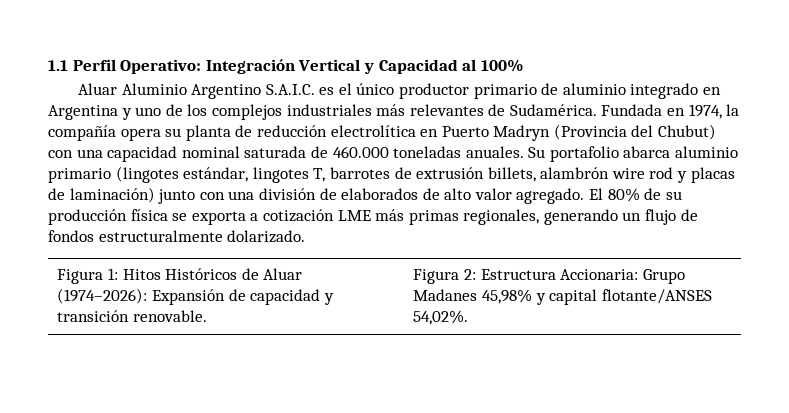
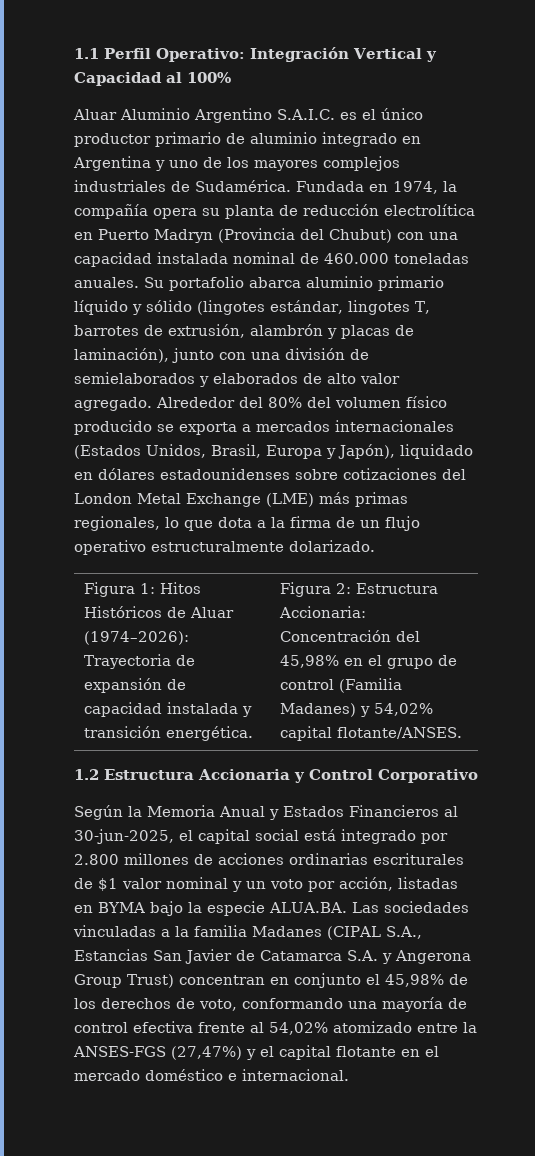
- Aluar Aluminio Argentino S.A.I.C. es el único productor primario de aluminio integrado en Argentina y uno de los complejos industriales más relevantes de Sudamérica.
+ Aluar Aluminio Argentino S.A.I.C. es el único productor primario de aluminio integrado en Argentina y uno de los mayores complejos industriales de Sudamérica.
- Fundada en 1974, la compañía opera su planta de reducción electrolítica en Puerto Madryn (Provincia del Chubut) con una capacidad nominal saturada de 460.000 toneladas anuales.
+ Fundada en 1974, la compañía opera su planta de reducción electrolítica en Puerto Madryn (Provincia del Chubut) con una capacidad instalada nominal de 460.000 toneladas anuales.
- Su portafolio abarca aluminio primario (lingotes estándar, lingotes T, barrotes de extrusión billets, alambrón wire rod y placas de laminación) junto con una división de elaborados de alto valor agregado.
+ Su portafolio abarca aluminio primario líquido y sólido (lingotes estándar, lingotes T, barrotes de extrusión, alambrón y placas de laminación), junto con una división de semielaborados y elaborados de alto valor agregado.
- El 80% de su producción física se exporta a cotización LME más primas regionales, generando un flujo de fondos estructuralmente dolarizado.
+ Alrededor del 80% del volumen físico producido se exporta a mercados internacionales (Estados Unidos, Brasil, Europa y Japón), liquidado en dólares estadounidenses sobre cotizaciones del London Metal Exchange (LME) más primas regionales, lo que dota a la firma de un flujo operativo estructuralmente dolarizado.
- Figura 1: Hitos Históricos de Aluar (1974–2026): Expansión de capacidad y transición renovable. | Figura 2: Estructura Accionaria: Grupo Madanes 45,98% y capital flotante/ANSES 54,02%.
+ Figura 1: Hitos Históricos de Aluar (1974–2026): Trayectoria de expansión de capacidad instalada y transición energética. | Figura 2: Estructura Accionaria: Concentración del 45,98% en el grupo de control (Familia Madanes) y 54,02% capital flotante/ANSES.
+ 1.2 Estructura Accionaria y Control Corporativo
+ Según la Memoria Anual y Estados Financieros al 30-jun-2025, el capital social está integrado por 2.800 millones de acciones ordinarias escriturales de $1 valor nominal y un voto por acción, listadas en BYMA bajo la especie ALUA.BA. Las sociedades vinculadas a la familia Madanes (CIPAL S.A., Estancias San Javier de Catamarca S.A. y Angerona Group Trust) concentran en conjunto el 45,98% de los derechos de voto, conformando una mayoría de control efectiva frente al 54,02% atomizado entre la ANSES-FGS (27,47%) y el capital flotante en el mercado doméstico e internacional.

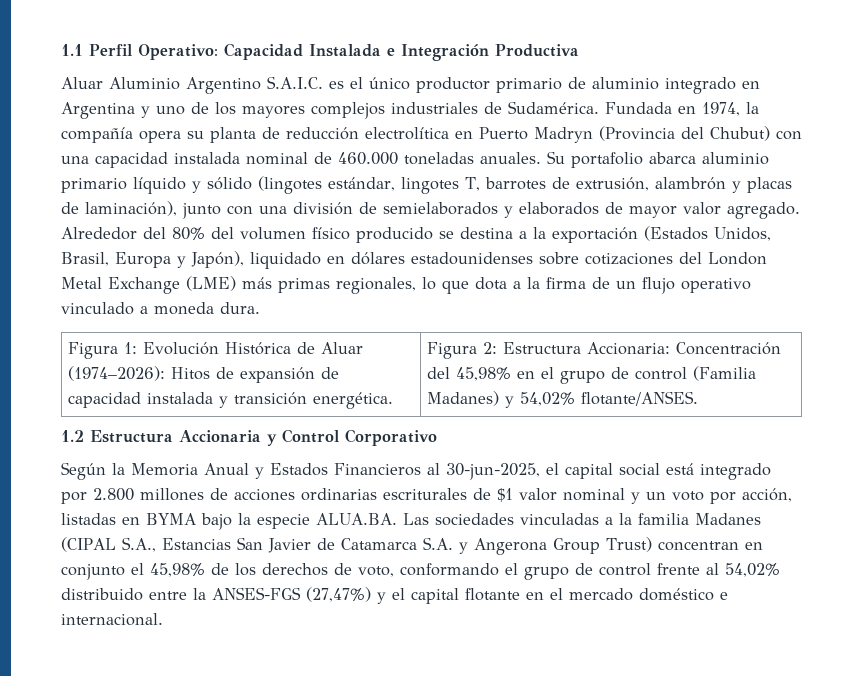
- 1.1 Perfil Operativo: Integración Vertical y Capacidad al 100%
+ 1.1 Perfil Operativo: Capacidad Instalada e Integración Productiva
- Su portafolio abarca aluminio primario líquido y sólido (lingotes estándar, lingotes T, barrotes de extrusión, alambrón y placas de laminación), junto con una división de semielaborados y elaborados de alto valor agregado.
+ Su portafolio abarca aluminio primario líquido y sólido (lingotes estándar, lingotes T, barrotes de extrusión, alambrón y placas de laminación), junto con una división de semielaborados y elaborados de mayor valor agregado.
- Alrededor del 80% del volumen físico producido se exporta a mercados internacionales (Estados Unidos, Brasil, Europa y Japón), liquidado en dólares estadounidenses sobre cotizaciones del London Metal Exchange (LME) más primas regionales, lo que dota a la firma de un flujo operativo estructuralmente dolarizado.
+ Alrededor del 80% del volumen físico producido se destina a la exportación (Estados Unidos, Brasil, Europa y Japón), liquidado en dólares estadounidenses sobre cotizaciones del London Metal Exchange (LME) más primas regionales, lo que dota a la firma de un flujo operativo vinculado a moneda dura.
- Figura 1: Hitos Históricos de Aluar (1974–2026): Trayectoria de expansión de capacidad instalada y transición energética. | Figura 2: Estructura Accionaria: Concentración del 45,98% en el grupo de control (Familia Madanes) y 54,02% capital flotante/ANSES.
+ Figura 1: Evolución Histórica de Aluar (1974–2026): Hitos de expansión de capacidad instalada y transición energética. | Figura 2: Estructura Accionaria: Concentración del 45,98% en el grupo de control (Familia Madanes) y 54,02% flotante/ANSES.
- Según la Memoria Anual y Estados Financieros al 30-jun-2025, el capital social está integrado por 2.800 millones de acciones ordinarias escriturales de $1 valor nominal y un voto por acción, listadas en BYMA bajo la especie ALUA.BA. Las sociedades vinculadas a la familia Madanes (CIPAL S.A., Estancias San Javier de Catamarca S.A. y Angerona Group Trust) concentran en conjunto el 45,98% de los derechos de voto, conformando una mayoría de control efectiva frente al 54,02% atomizado entre la ANSES-FGS (27,47%) y el capital flotante en el mercado doméstico e internacional.
+ Según la Memoria Anual y Estados Financieros al 30-jun-2025, el capital social está integrado por 2.800 millones de acciones ordinarias escriturales de $1 valor nominal y un voto por acción, listadas en BYMA bajo la especie ALUA.BA. Las sociedades vinculadas a la familia Madanes (CIPAL S.A., Estancias San Javier de Catamarca S.A. y Angerona Group Trust) concentran en conjunto el 45,98% de los derechos de voto, conformando el grupo de control frente al 54,02% distribuido entre la ANSES-FGS (27,47%) y el capital flotante en el mercado doméstico e internacional.

